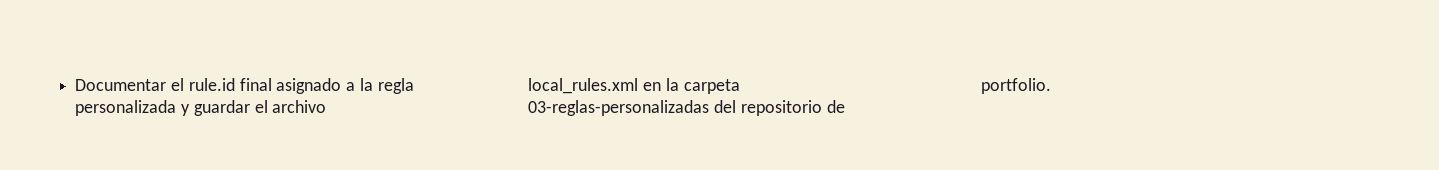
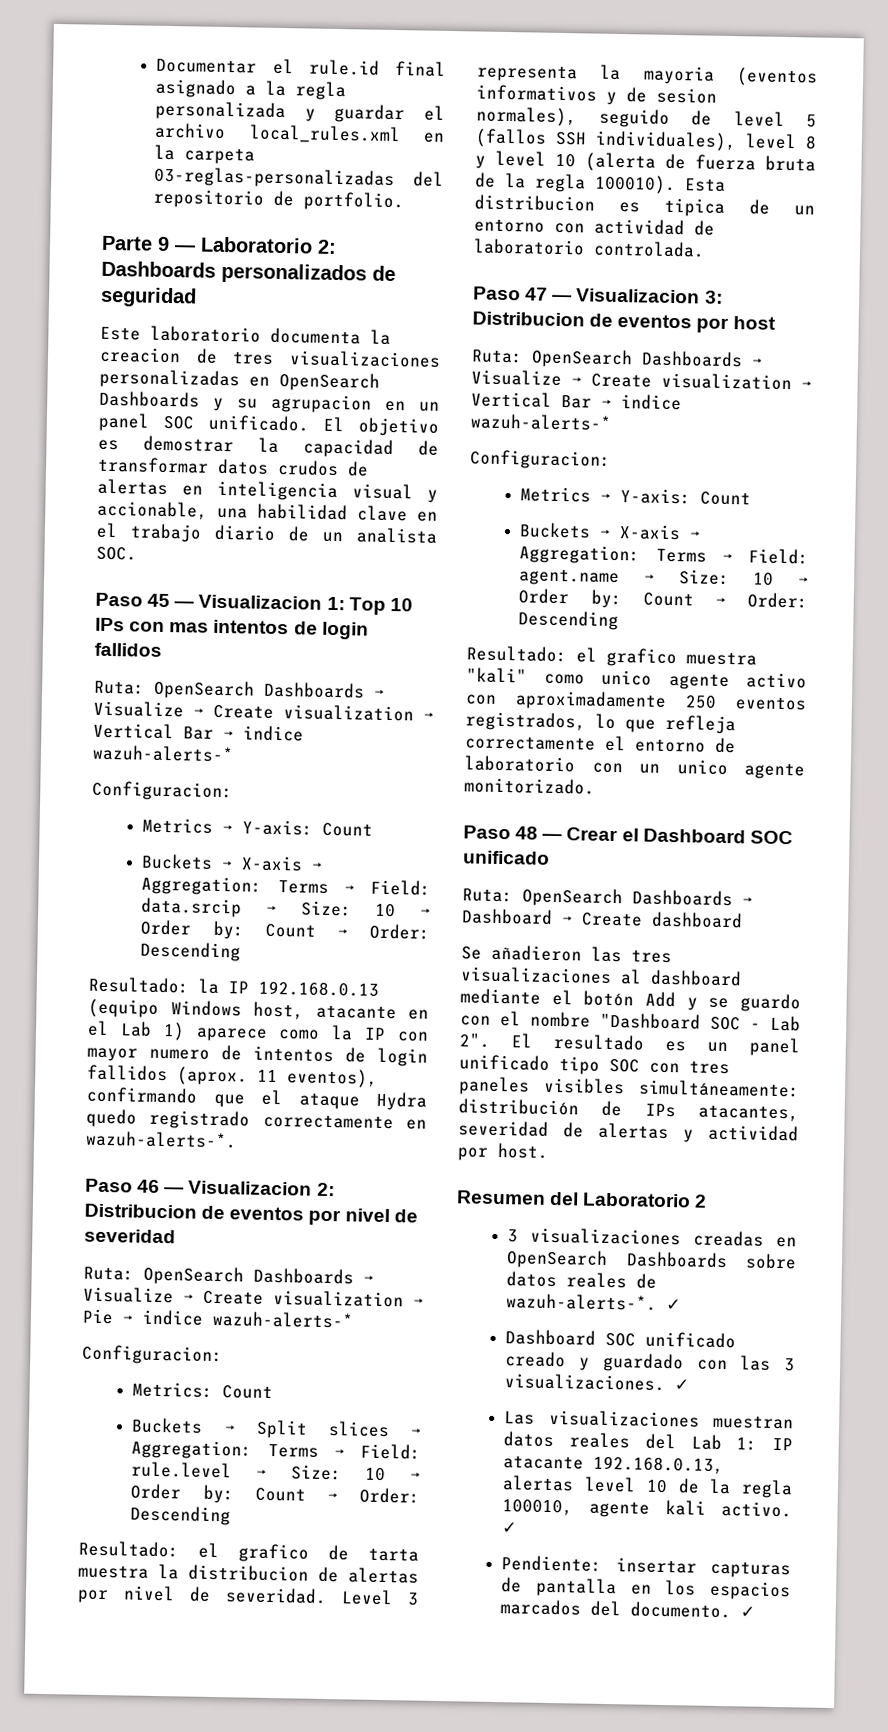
+ Parte 9 — Laboratorio 2: Dashboards personalizados de seguridad
+ Este laboratorio documenta la creacion de tres visualizaciones personalizadas en OpenSearch Dashboards y su agrupacion en un panel SOC unificado. El objetivo es demostrar la capacidad de transformar datos crudos de alertas en inteligencia visual y accionable, una habilidad clave en el trabajo diario de un analista SOC.
+ Paso 45 — Visualizacion 1: Top 10 IPs con mas intentos de login fallidos
+ Ruta: OpenSearch Dashboards → Visualize → Create visualization → Vertical Bar → indice wazuh-alerts-*
+ Configuracion:
+ Metrics → Y-axis: Count
+ Buckets → X-axis → Aggregation: Terms → Field: data.srcip → Size: 10 → Order by: Count → Order: Descending
+ Resultado: la IP 192.168.0.13 (equipo Windows host, atacante en el Lab 1) aparece como la IP con mayor numero de intentos de login fallidos (aprox. 11 eventos), confirmando que el ataque Hydra quedo registrado correctamente en wazuh-alerts-*.
+ Paso 46 — Visualizacion 2: Distribucion de eventos por nivel de severidad
+ Ruta: OpenSearch Dashboards → Visualize → Create visualization → Pie → indice wazuh-alerts-*
+ Configuracion:
+ Metrics: Count
+ Buckets → Split slices → Aggregation: Terms → Field: rule.level → Size: 10 → Order by: Count → Order: Descending
+ Resultado: el grafico de tarta muestra la distribucion de alertas por nivel de severidad. Level 3 representa la mayoria (eventos informativos y de sesion normales), seguido de level 5 (fallos SSH individuales), level 8 y level 10 (alerta de fuerza bruta de la regla 100010). Esta distribucion es tipica de un entorno con actividad de laboratorio controlada.
+ Paso 47 — Visualizacion 3: Distribucion de eventos por host
+ Ruta: OpenSearch Dashboards → Visualize → Create visualization → Vertical Bar → indice wazuh-alerts-*
+ Configuracion:
+ Metrics → Y-axis: Count
+ Buckets → X-axis → Aggregation: Terms → Field: agent.name → Size: 10 → Order by: Count → Order: Descending
+ Resultado: el grafico muestra "kali" como unico agente activo con aproximadamente 250 eventos registrados, lo que refleja correctamente el entorno de laboratorio con un unico agente monitorizado.
+ Paso 48 — Crear el Dashboard SOC unificado
+ Ruta: OpenSearch Dashboards → Dashboard → Create dashboard
+ Se añadieron las tres visualizaciones al dashboard mediante el botón Add y se guardo con el nombre "Dashboard SOC - Lab 2". El resultado es un panel unificado tipo SOC con tres paneles visibles simultáneamente: distribución de IPs atacantes, severidad de alertas y actividad por host.
+ Resumen del Laboratorio 2
+ 3 visualizaciones creadas en OpenSearch Dashboards sobre datos reales de wazuh-alerts-*. ✓
+ Dashboard SOC unificado creado y guardado con las 3 visualizaciones. ✓
+ Las visualizaciones muestran datos reales del Lab 1: IP atacante 192.168.0.13, alertas level 10 de la regla 100010, agente kali activo. ✓
+ Pendiente: insertar capturas de pantalla en los espacios marcados del documento. ✓

